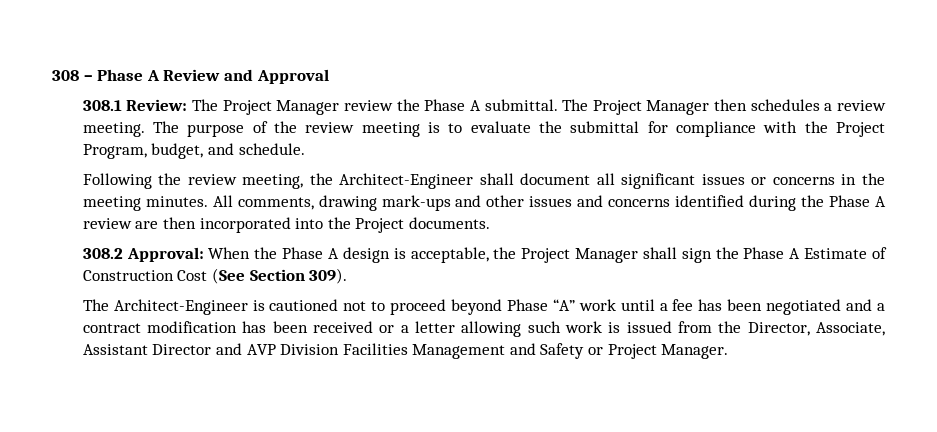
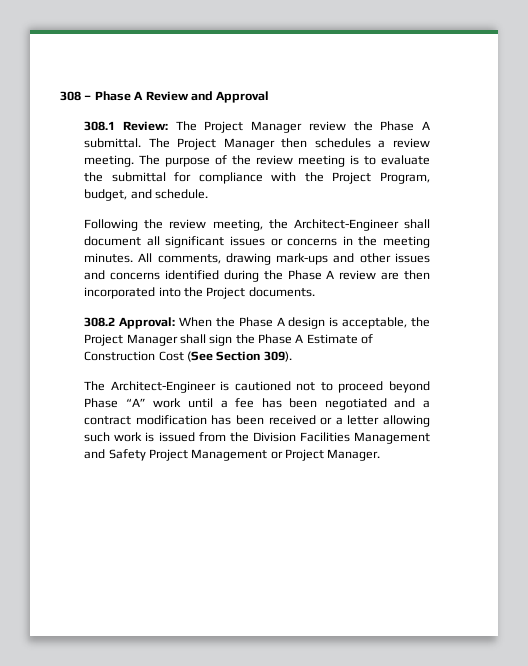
- The Architect-Engineer is cautioned not to proceed beyond Phase “A” work until a fee has been negotiated and a contract modification has been received or a letter allowing such work is issued from the Director, Associate, Assistant Director and AVP Division Facilities Management and Safety or Project Manager.
+ The Architect-Engineer is cautioned not to proceed beyond Phase “A” work until a fee has been negotiated and a contract modification has been received or a letter allowing such work is issued from the Division Facilities Management and Safety Project Management or Project Manager.

